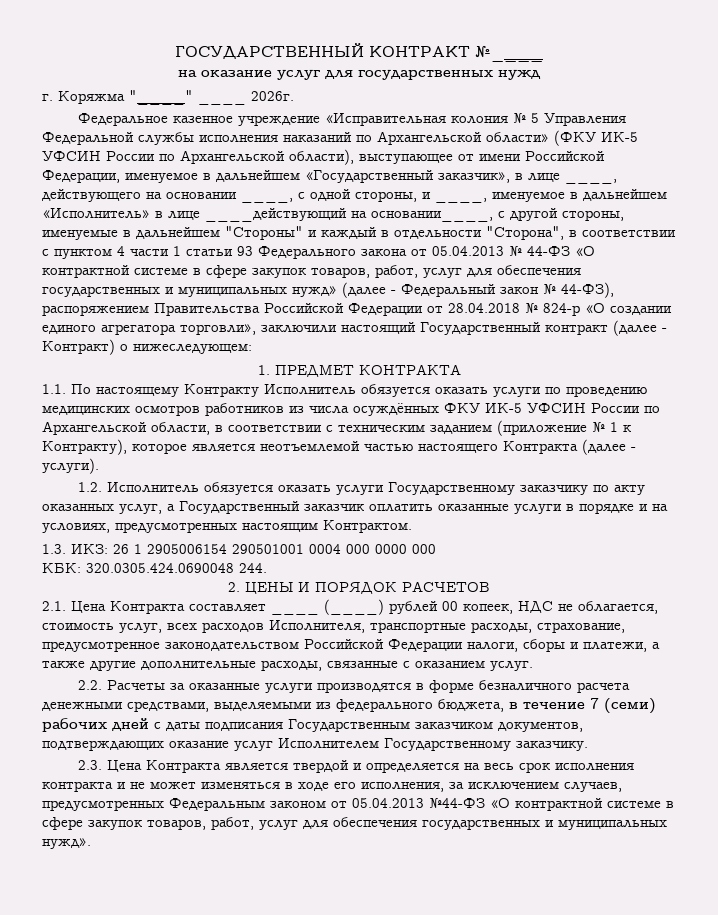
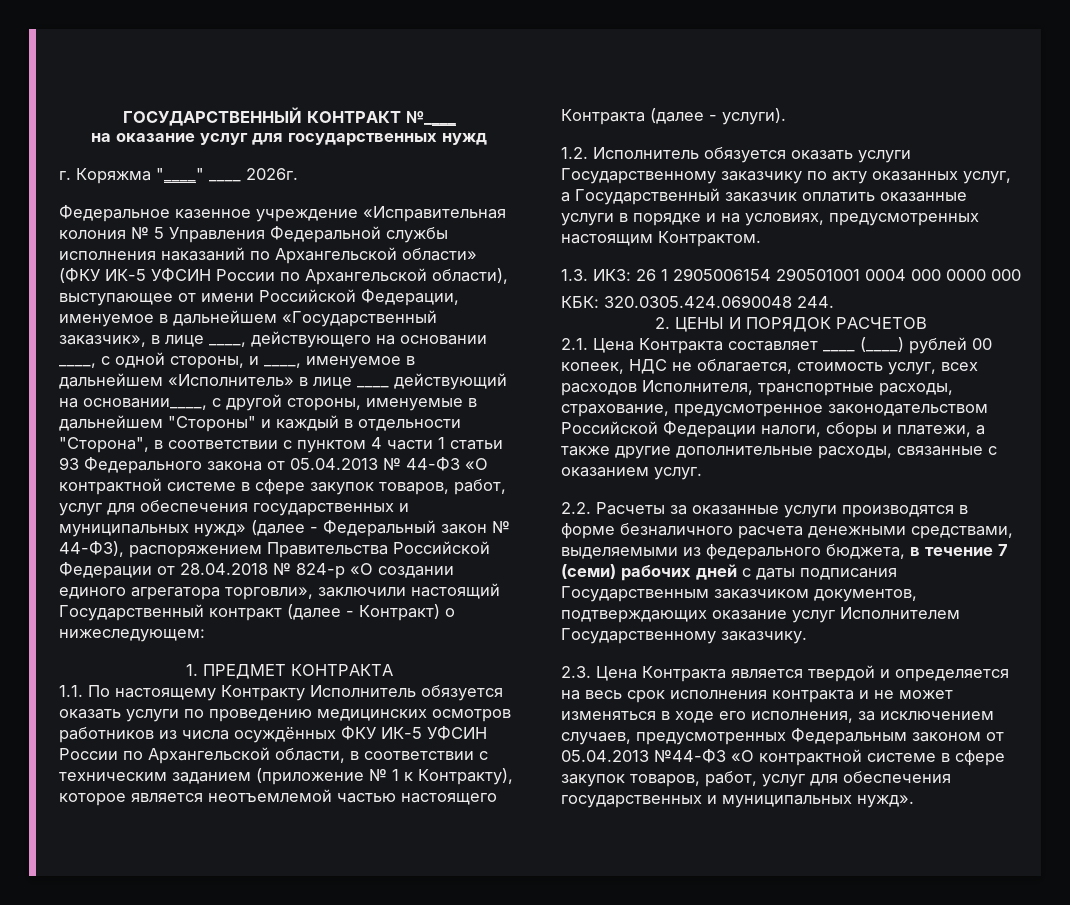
- Федеральное казенное учреждение «Исправительная колония № 5 Управления Федеральной службы исполнения наказаний по Архангельской области» (ФКУ ИК-5 УФСИН России по Архангельской области), выступающее от имени Российской Федерации, именуемое в дальнейшем «Государственный заказчик», в лице ____, действующего на основании ____, с одной стороны, и ____, именуемое в дальнейшем «Исполнитель» в лице ____действующий на основании____, с другой стороны, именуемые в дальнейшем "Стороны" и каждый в отдельности "Сторона", в соответствии с пунктом 4 части 1 статьи 93 Федерального закона от 05.04.2013 № 44-ФЗ «О контрактной системе в сфере закупок товаров, работ, услуг для обеспечения государственных и муниципальных нужд» (далее - Федеральный закон № 44-ФЗ), распоряжением Правительства Российской Федерации от 28.04.2018 № 824-р «О создании единого агрегатора торговли», заключили настоящий Государственный контракт (далее - Контракт) о нижеследующем:
+ Федеральное казенное учреждение «Исправительная колония № 5 Управления Федеральной службы исполнения наказаний по Архангельской области» (ФКУ ИК-5 УФСИН России по Архангельской области), выступающее от имени Российской Федерации, именуемое в дальнейшем «Государственный заказчик», в лице ____, действующего на основании ____, с одной стороны, и ____, именуемое в дальнейшем «Исполнитель» в лице ____ действующий на основании____, с другой стороны, именуемые в дальнейшем "Стороны" и каждый в отдельности "Сторона", в соответствии с пунктом 4 части 1 статьи 93 Федерального закона от 05.04.2013 № 44-ФЗ «О контрактной системе в сфере закупок товаров, работ, услуг для обеспечения государственных и муниципальных нужд» (далее - Федеральный закон № 44-ФЗ), распоряжением Правительства Российской Федерации от 28.04.2018 № 824-р «О создании единого агрегатора торговли», заключили настоящий Государственный контракт (далее - Контракт) о нижеследующем:

